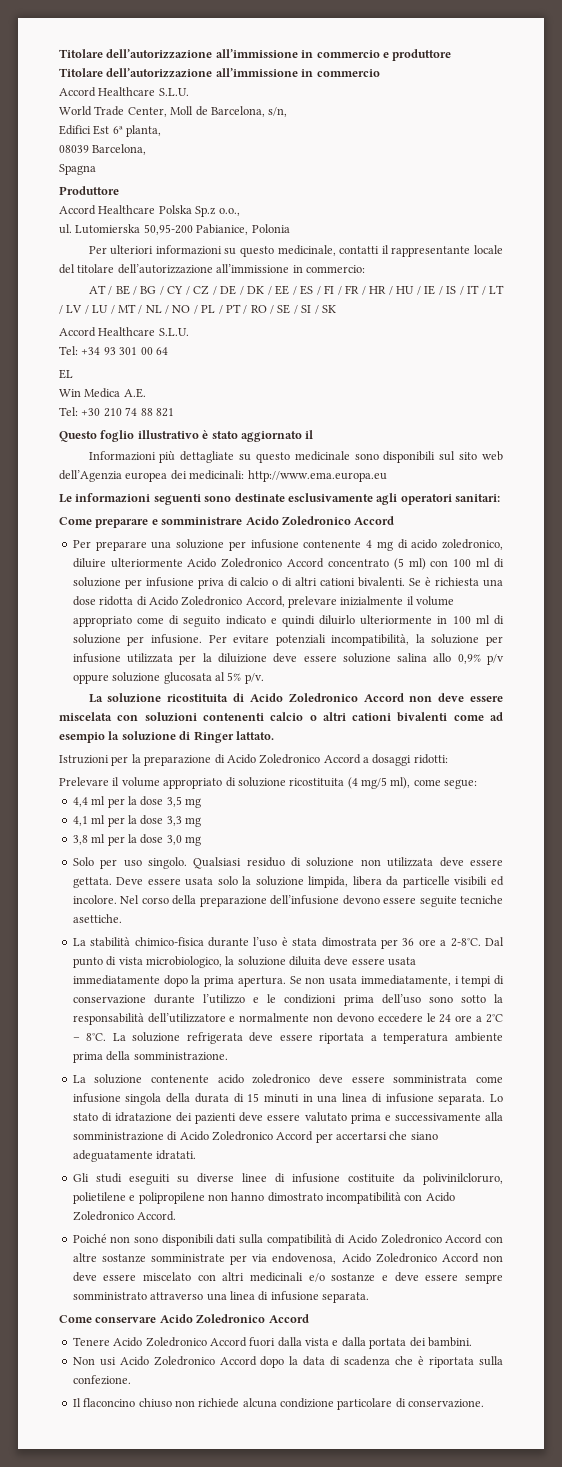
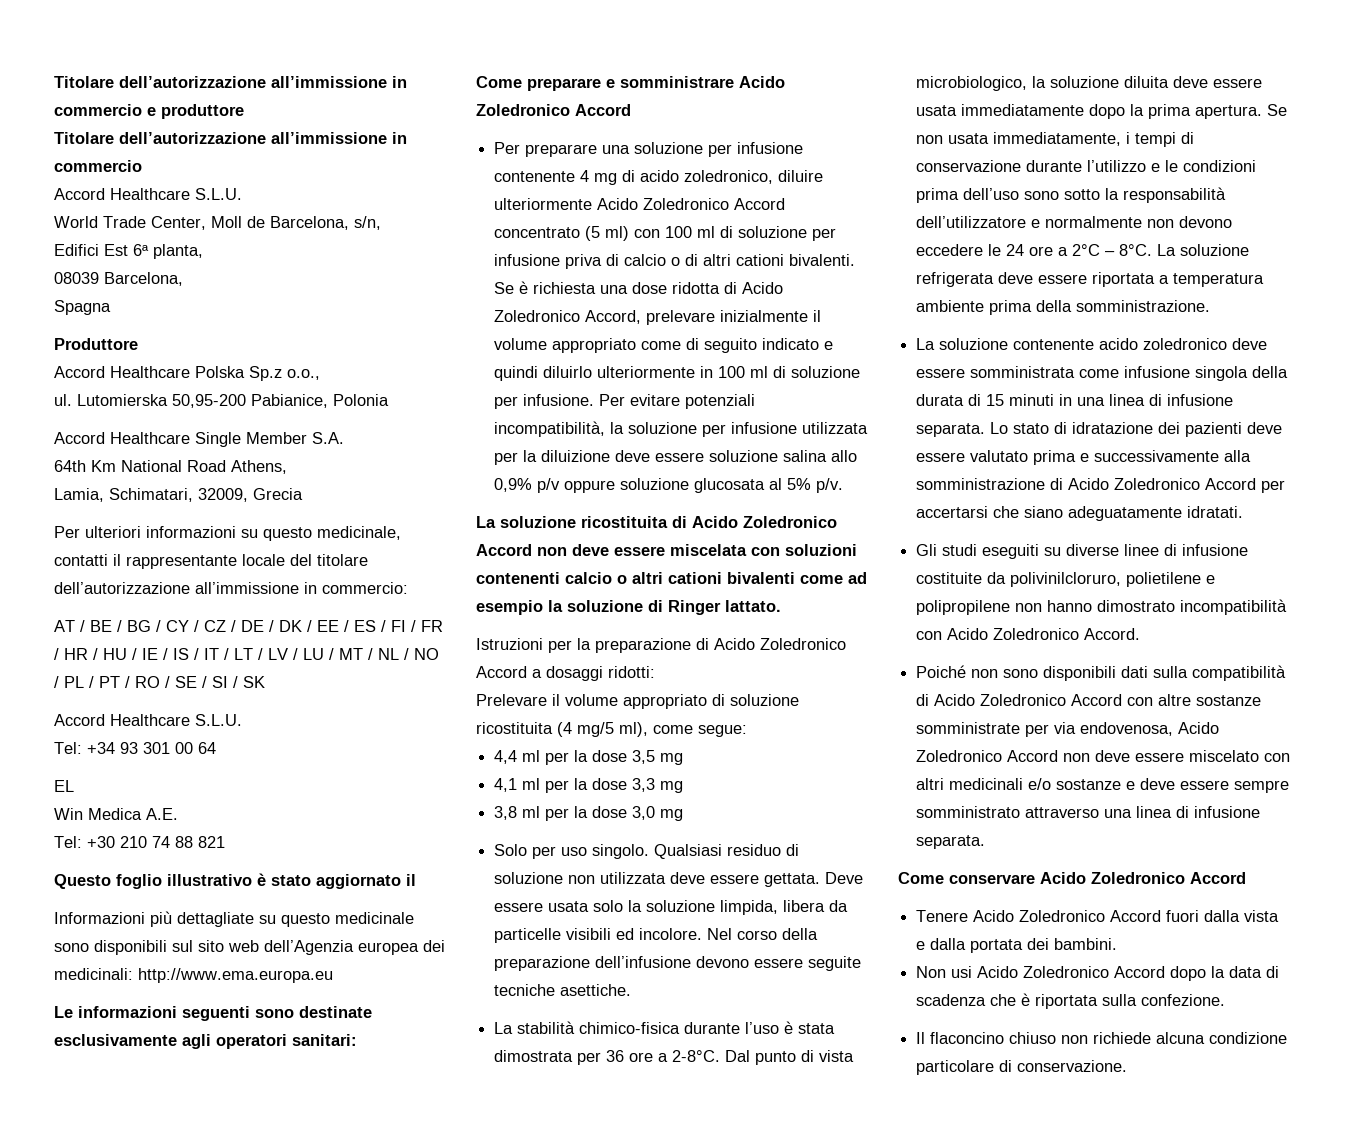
+ Accord Healthcare Single Member S.A.
+ 64th Km National Road Athens,
+ Lamia, Schimatari, 32009, Grecia

